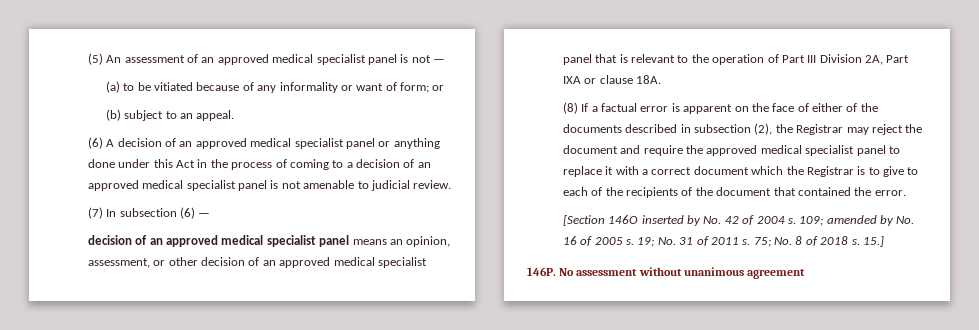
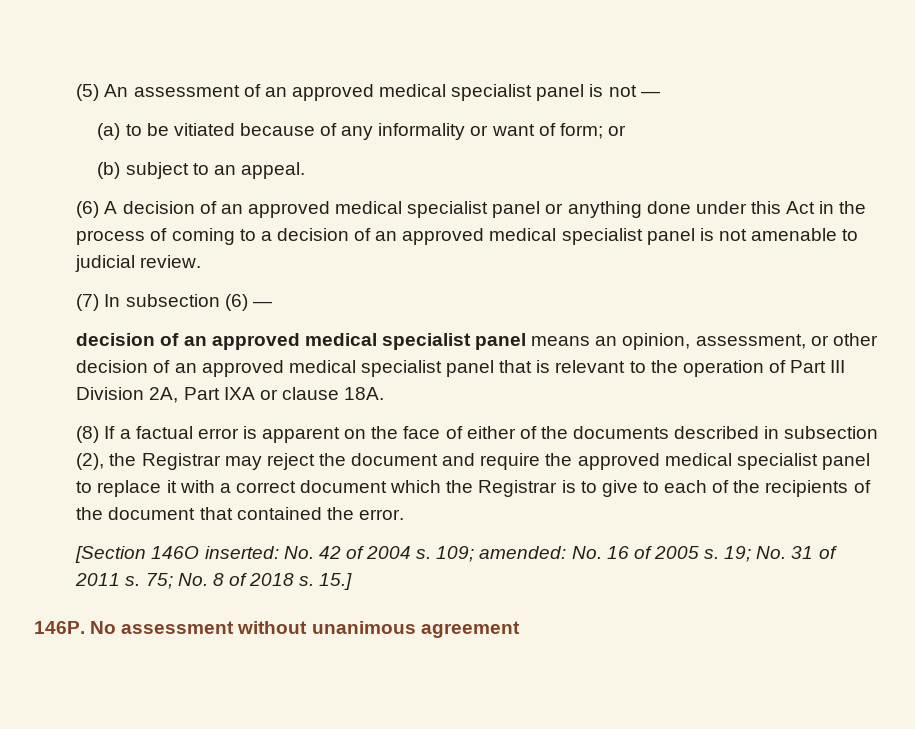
- [Section 146O inserted by No. 42 of 2004 s.
+ [Section 146O inserted: No. 42 of 2004 s.
- 109; amended by No. 16 of 2005 s.
+ 109; amended: No. 16 of 2005 s.

